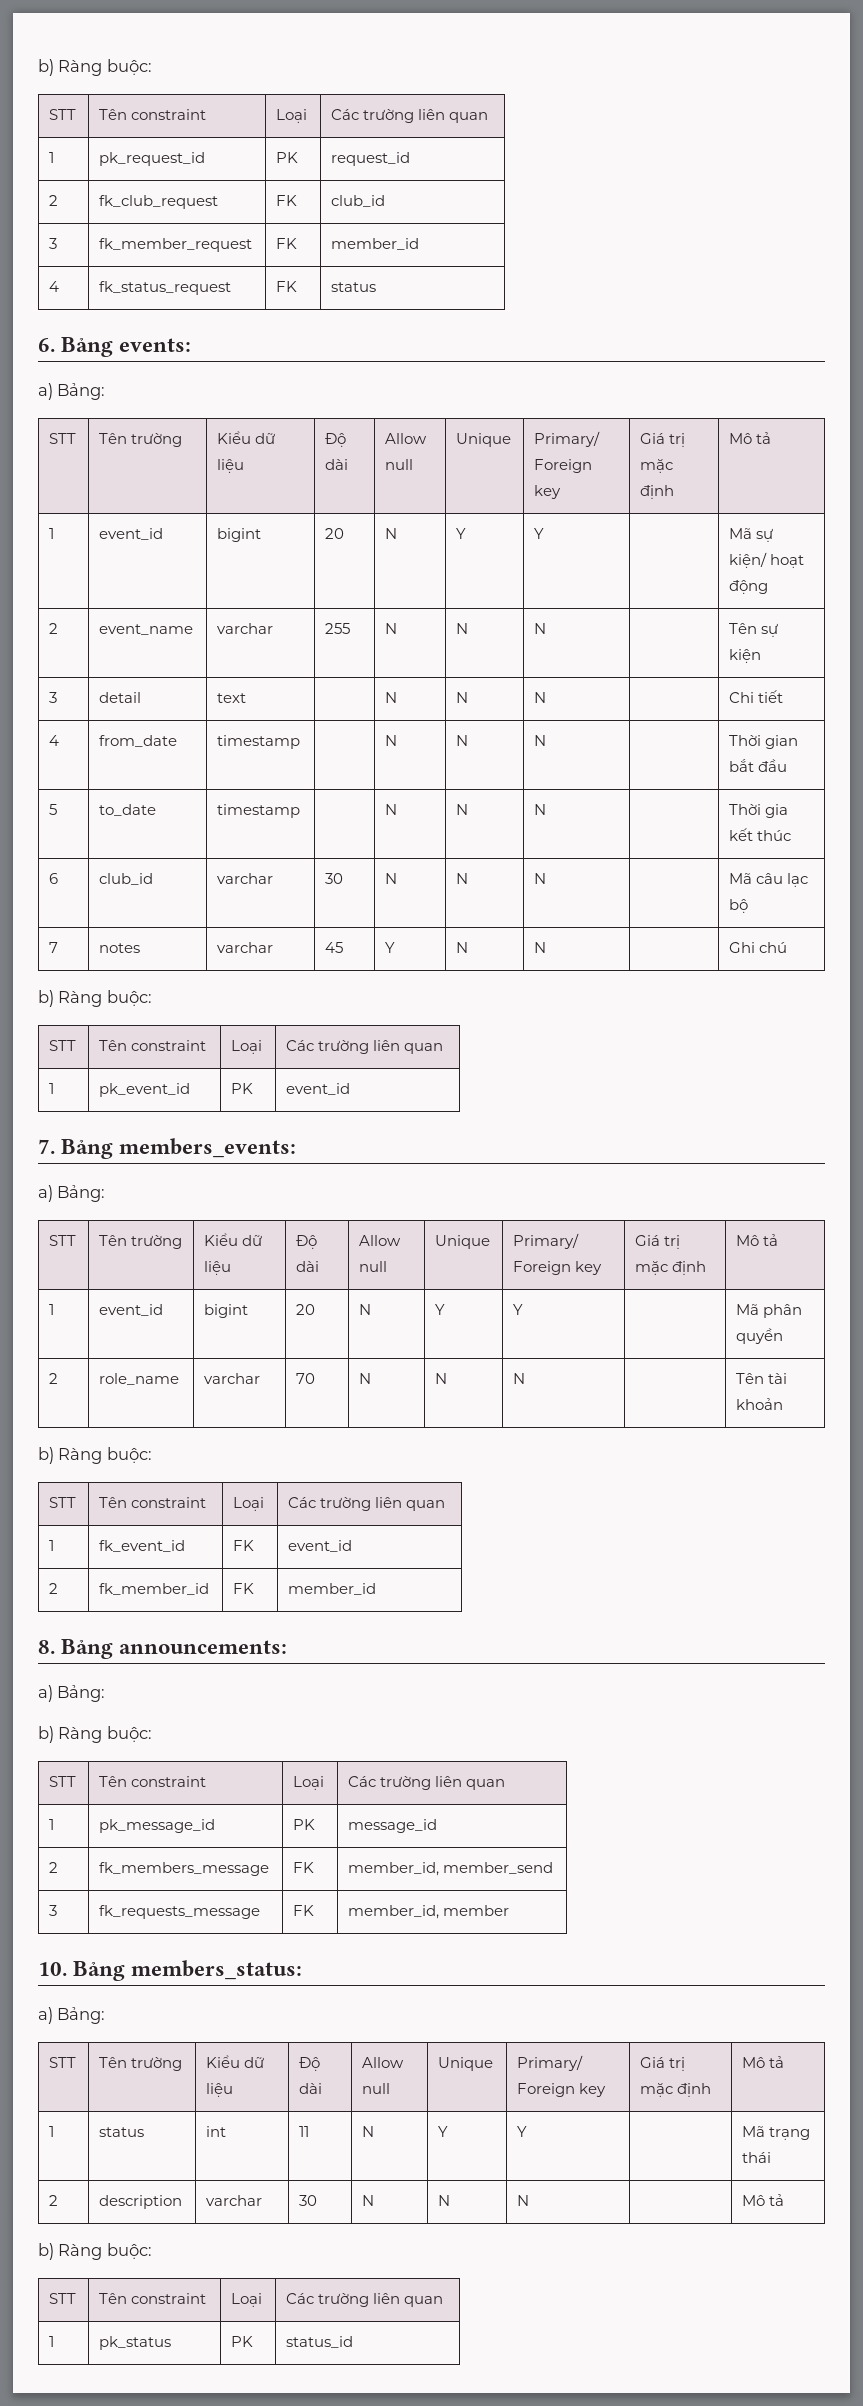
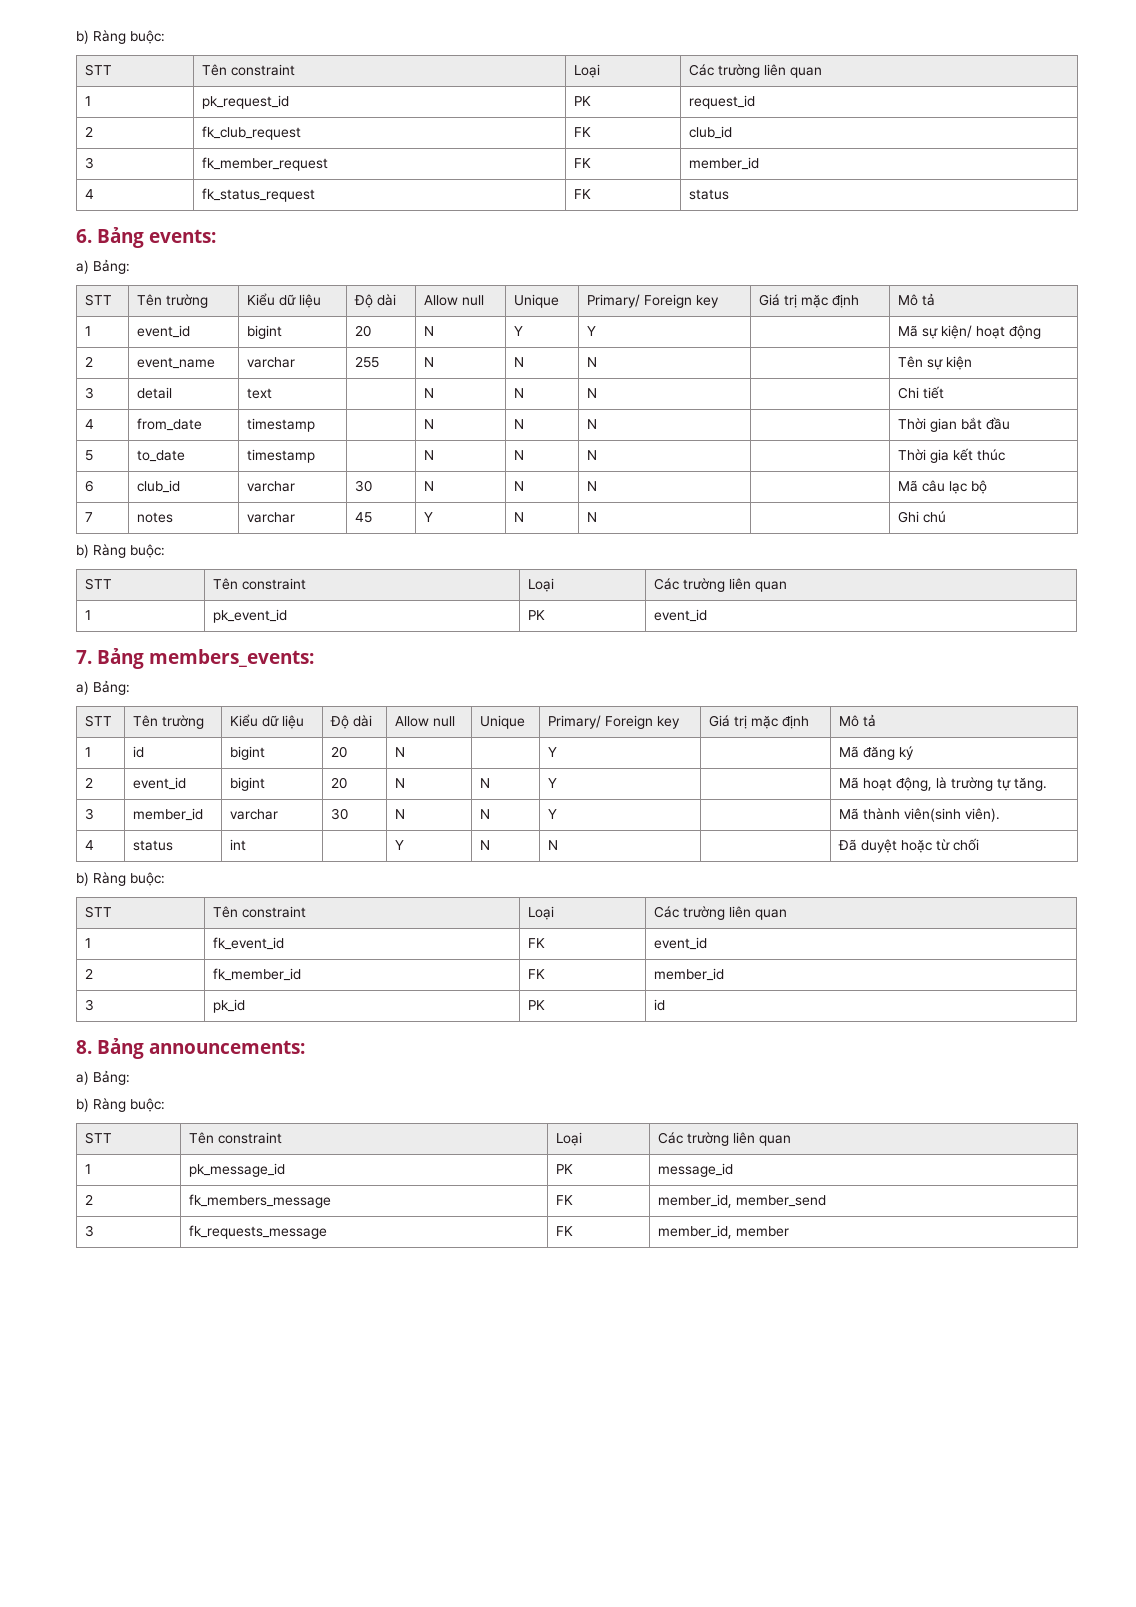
- 1 | event_id | bigint | 20 | N | Y | Y | | Mã phân quyền
- 2 | role_name | varchar | 70 | N | N | N | | Tên tài khoản
+ 1 | id | bigint | 20 | N | | Y | | Mã đăng ký
+ 2 | event_id | bigint | 20 | N | N | Y | | Mã hoạt động, là trường tự tăng.
+ 3 | member_id | varchar | 30 | N | N | Y | | Mã thành viên(sinh viên).
+ 4 | status | int | | Y | N | N | | Đã duyệt hoặc từ chối
+ 3 | pk_id | PK | id
- 10. Bảng members_status:
- a) Bảng:
- STT | Tên trường | Kiểu dữ liệu | Độ dài | Allow null | Unique | Primary/ Foreign key | Giá trị mặc định | Mô tả
- 1 | status | int | 11 | N | Y | Y | | Mã trạng thái
- 2 | description | varchar | 30 | N | N | N | | Mô tả
- b) Ràng buộc:
- STT | Tên constraint | Loại | Các trường liên quan
- 1 | pk_status | PK | status_id

